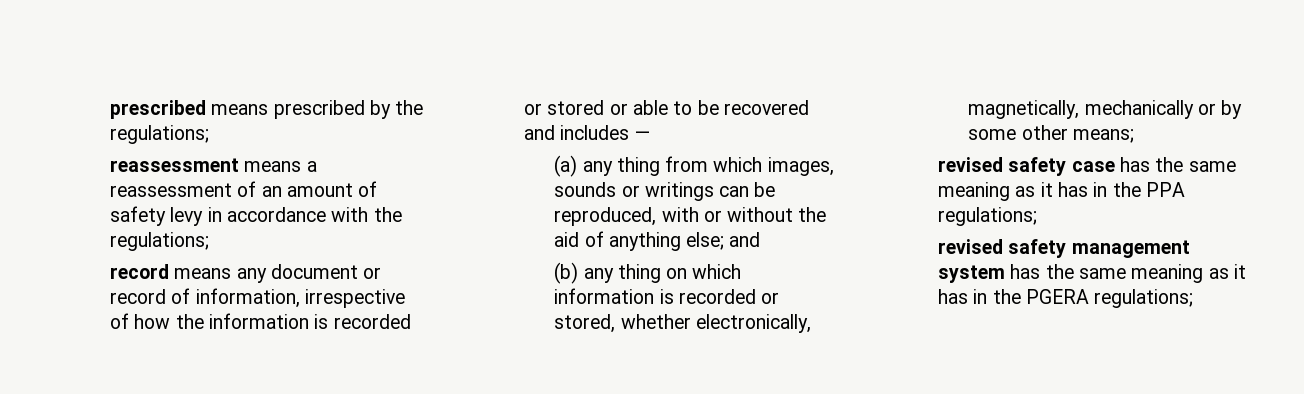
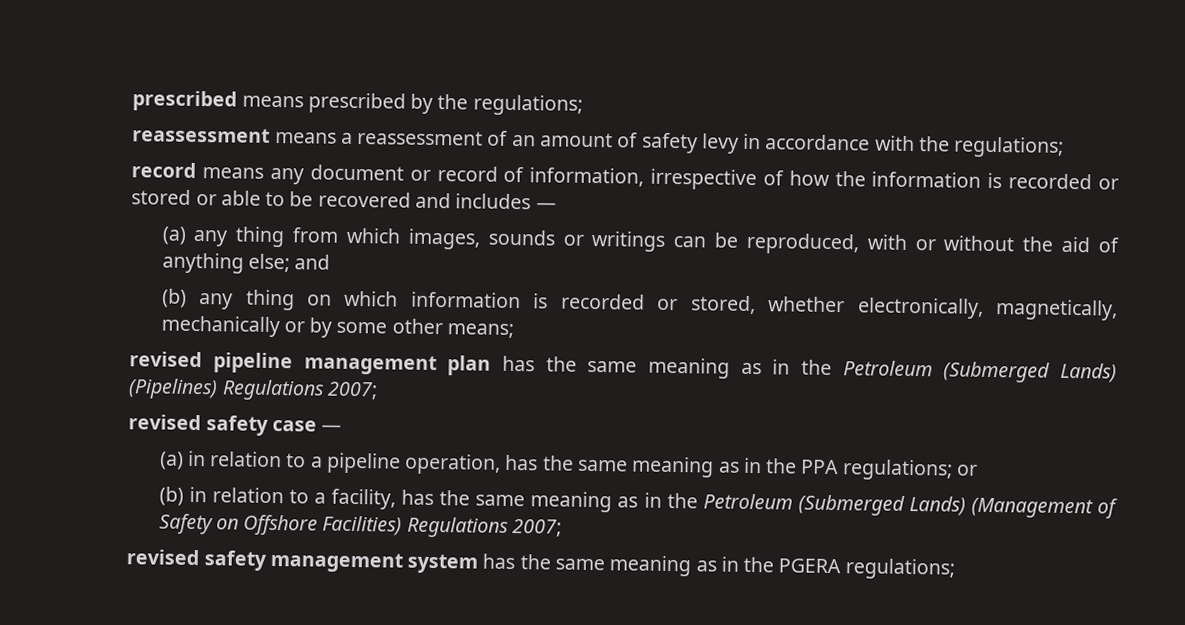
- revised safety case has the same meaning as it has in the PPA regulations;
+ revised pipeline management plan has the same meaning as in the Petroleum (Submerged Lands) (Pipelines) Regulations 2007;
+ revised safety case —
+ (a) in relation to a pipeline operation, has the same meaning as in the PPA regulations; or
+ (b) in relation to a facility, has the same meaning as in the Petroleum (Submerged Lands) (Management of Safety on Offshore Facilities) Regulations 2007;
- revised safety management system has the same meaning as it has in the PGERA regulations;
+ revised safety management system has the same meaning as in the PGERA regulations;

